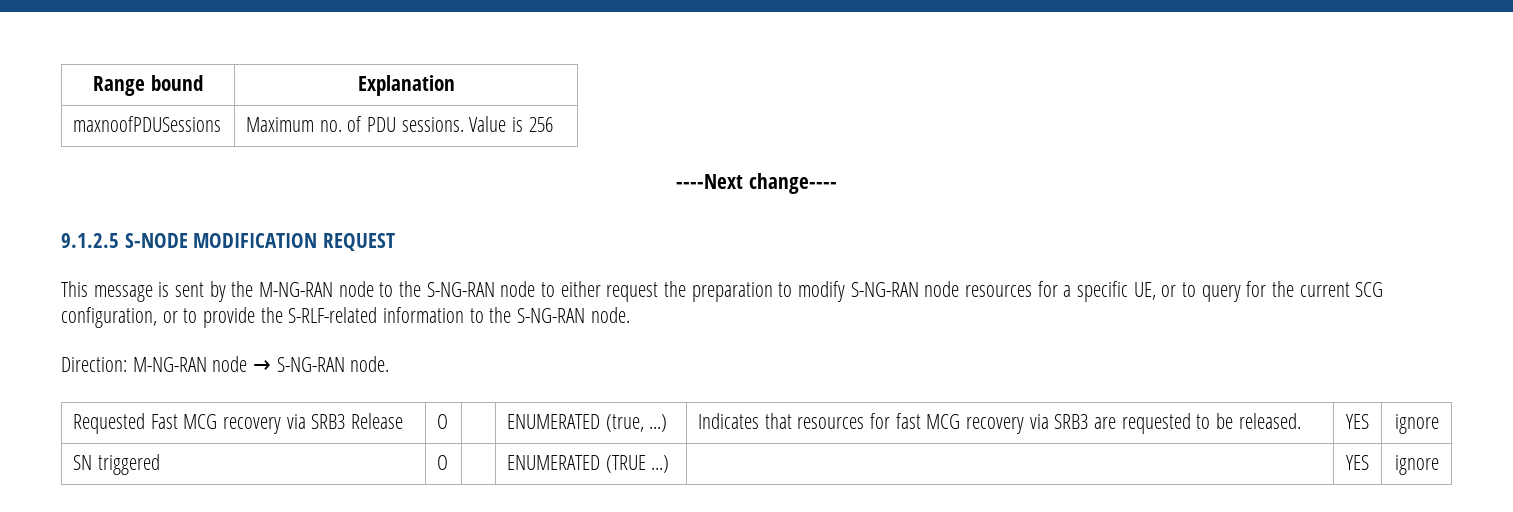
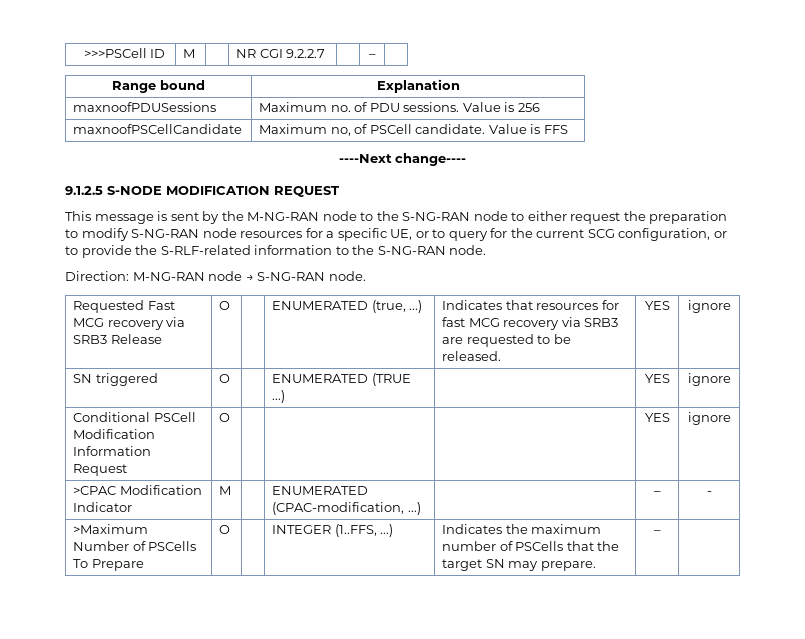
+ >>>PSCell ID | M | | NR CGI 9.2.2.7 | | – |
+ maxnoofPSCellCandidate | Maximum no, of PSCell candidate. Value is FFS
+ Conditional PSCell Modification Information Request | O | | | | YES | ignore
+ >CPAC Modification Indicator | M | | ENUMERATED (CPAC-modification, ...) | | – | -
+ >Maximum Number of PSCells To Prepare | O | | INTEGER (1..FFS, ...) | Indicates the maximum number of PSCells that the target SN may prepare. | – |

